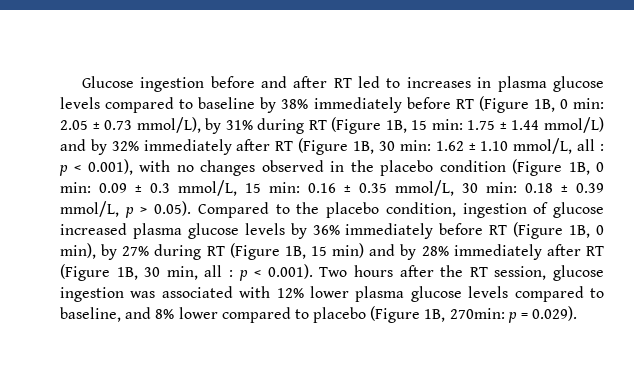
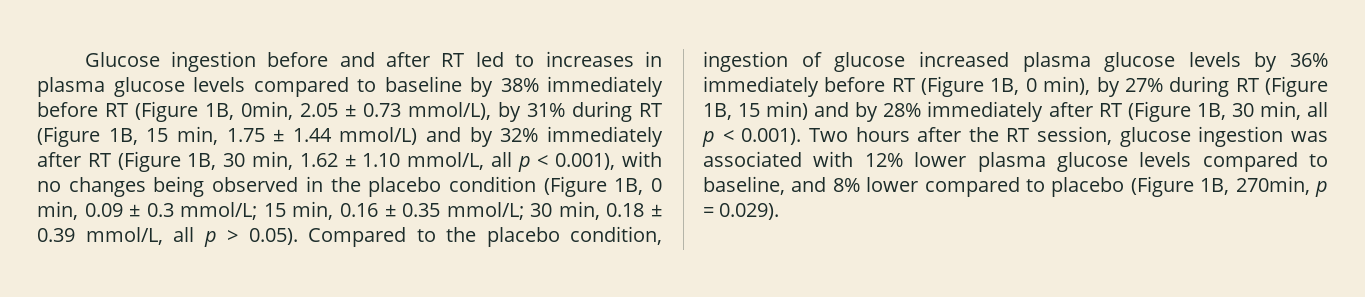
- Glucose ingestion before and after RT led to increases in plasma glucose levels compared to baseline by 38% immediately before RT (Figure 1B, 0 min: 2.05 ± 0.73 mmol/L), by 31% during RT (Figure 1B, 15 min: 1.75 ± 1.44 mmol/L) and by 32% immediately after RT (Figure 1B, 30 min: 1.62 ± 1.10 mmol/L, all : p < 0.001), with no changes observed in the placebo condition (Figure 1B, 0 min: 0.09 ± 0.3 mmol/L, 15 min: 0.16 ± 0.35 mmol/L, 30 min: 0.18 ± 0.39 mmol/L, p > 0.05). Compared to the placebo condition, ingestion of glucose increased plasma glucose levels by 36% immediately before RT (Figure 1B, 0 min), by 27% during RT (Figure 1B, 15 min) and by 28% immediately after RT (Figure 1B, 30 min, all : p < 0.001). Two hours after the RT session, glucose ingestion was associated with 12% lower plasma glucose levels compared to baseline, and 8% lower compared to placebo (Figure 1B, 270min: p = 0.029).
+ Glucose ingestion before and after RT led to increases in plasma glucose levels compared to baseline by 38% immediately before RT (Figure 1B, 0min, 2.05 ± 0.73 mmol/L), by 31% during RT (Figure 1B, 15 min, 1.75 ± 1.44 mmol/L) and by 32% immediately after RT (Figure 1B, 30 min, 1.62 ± 1.10 mmol/L, all p < 0.001), with no changes being observed in the placebo condition (Figure 1B, 0 min, 0.09 ± 0.3 mmol/L; 15 min, 0.16 ± 0.35 mmol/L; 30 min, 0.18 ± 0.39 mmol/L, all p > 0.05). Compared to the placebo condition, ingestion of glucose increased plasma glucose levels by 36% immediately before RT (Figure 1B, 0 min), by 27% during RT (Figure 1B, 15 min) and by 28% immediately after RT (Figure 1B, 30 min, all p < 0.001). Two hours after the RT session, glucose ingestion was associated with 12% lower plasma glucose levels compared to baseline, and 8% lower compared to placebo (Figure 1B, 270min, p = 0.029).

